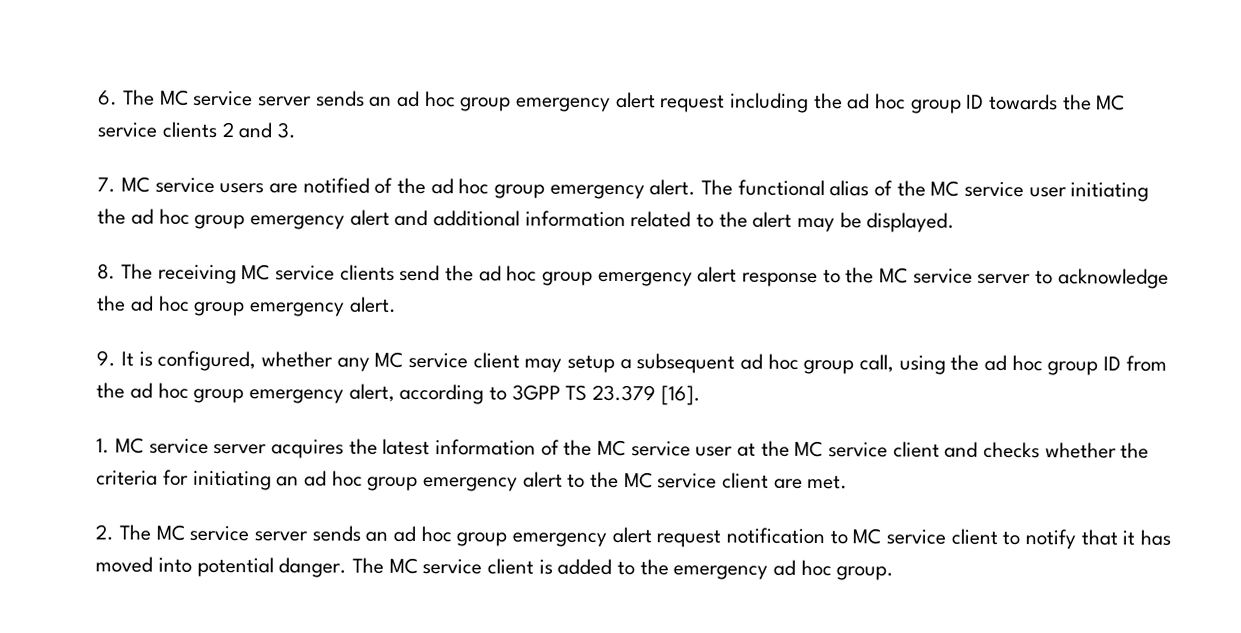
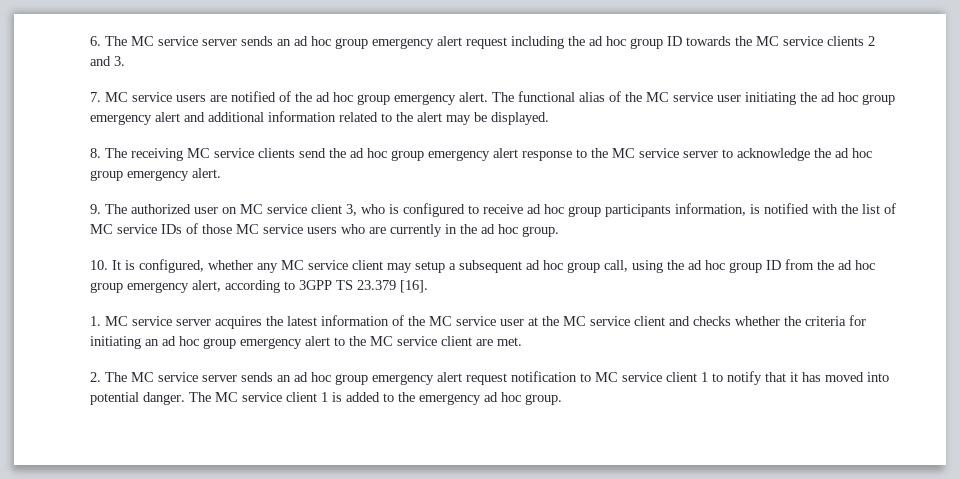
- 9. It is configured, whether any MC service client may setup a subsequent ad hoc group call, using the ad hoc group ID from the ad hoc group emergency alert, according to 3GPP TS 23.379 [16].
+ 9. The authorized user on MC service client 3, who is configured to receive ad hoc group participants information, is notified with the list of MC service IDs of those MC service users who are currently in the ad hoc group.
+ 10. It is configured, whether any MC service client may setup a subsequent ad hoc group call, using the ad hoc group ID from the ad hoc group emergency alert, according to 3GPP TS 23.379 [16].
- 2. The MC service server sends an ad hoc group emergency alert request notification to MC service client to notify that it has moved into potential danger.
+ 2. The MC service server sends an ad hoc group emergency alert request notification to MC service client 1 to notify that it has moved into potential danger.
- The MC service client is added to the emergency ad hoc group.
+ The MC service client 1 is added to the emergency ad hoc group.

